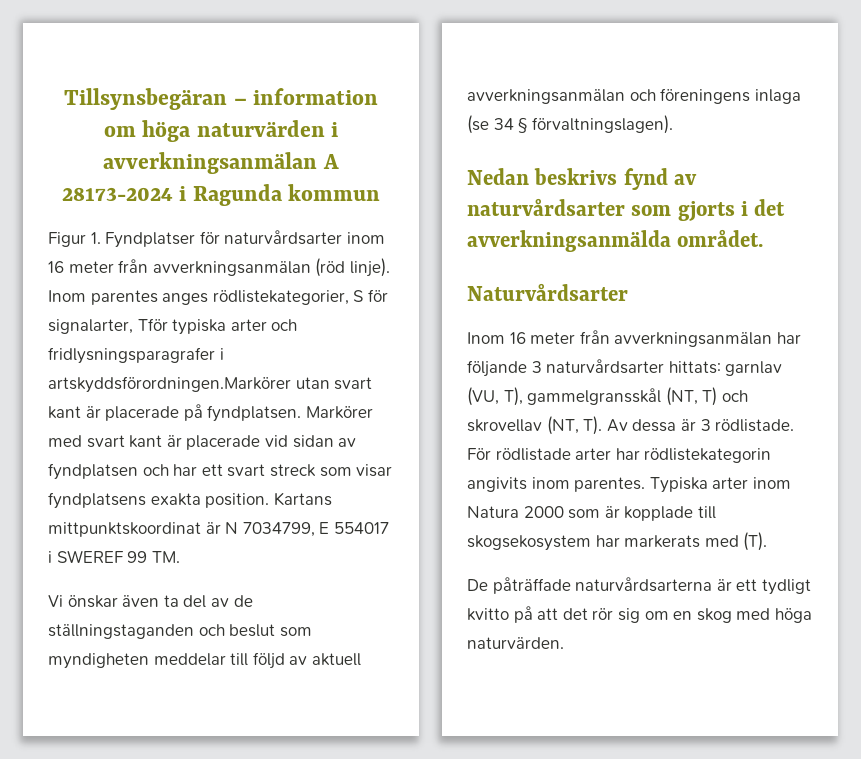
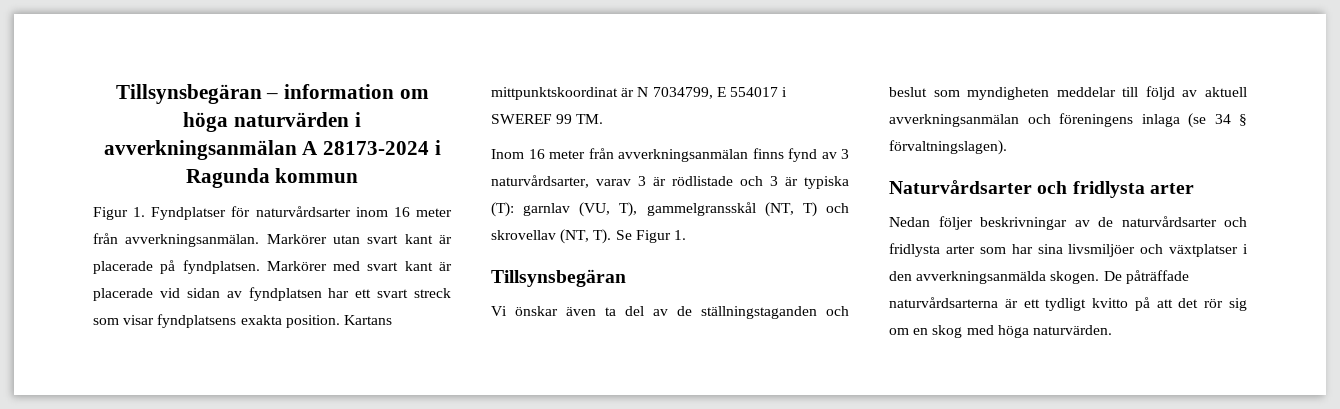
- Figur 1. Fyndplatser för naturvårdsarter inom 16 meter från avverkningsanmälan (röd linje). Inom parentes anges rödlistekategorier, S för signalarter, Tför typiska arter och fridlysningsparagrafer i artskyddsförordningen.Markörer utan svart kant är placerade på fyndplatsen.
+ Figur 1. Fyndplatser för naturvårdsarter inom 16 meter från avverkningsanmälan. Markörer utan svart kant är placerade på fyndplatsen.
- Markörer med svart kant är placerade vid sidan av fyndplatsen och har ett svart streck som visar fyndplatsens exakta position.
+ Markörer med svart kant är placerade vid sidan av fyndplatsen har ett svart streck som visar fyndplatsens exakta position.
+ Inom 16 meter från avverkningsanmälan finns fynd av 3 naturvårdsarter, varav 3 är rödlistade och 3 är typiska (T): garnlav (VU, T), gammelgransskål (NT, T) och skrovellav (NT, T). Se Figur 1.
+ Tillsynsbegäran
- Nedan beskrivs fynd av naturvårdsarter som gjorts i det avverkningsanmälda området.
- Naturvårdsarter
- Inom 16 meter från avverkningsanmälan har följande 3 naturvårdsarter hittats: garnlav (VU, T), gammelgransskål (NT, T) och skrovellav (NT, T). Av dessa är 3 rödlistade. För rödlistade arter har rödlistekategorin angivits inom parentes. Typiska arter inom Natura 2000 som är kopplade till skogsekosystem har markerats med (T).
- De påträffade naturvårdsarterna är ett tydligt kvitto på att det rör sig om en skog med höga naturvärden.
+ Naturvårdsarter och fridlysta arter
+ Nedan följer beskrivningar av de naturvårdsarter och fridlysta arter som har sina livsmiljöer och växtplatser i den avverkningsanmälda skogen. De påträffade naturvårdsarterna är ett tydligt kvitto på att det rör sig om en skog med höga naturvärden.

